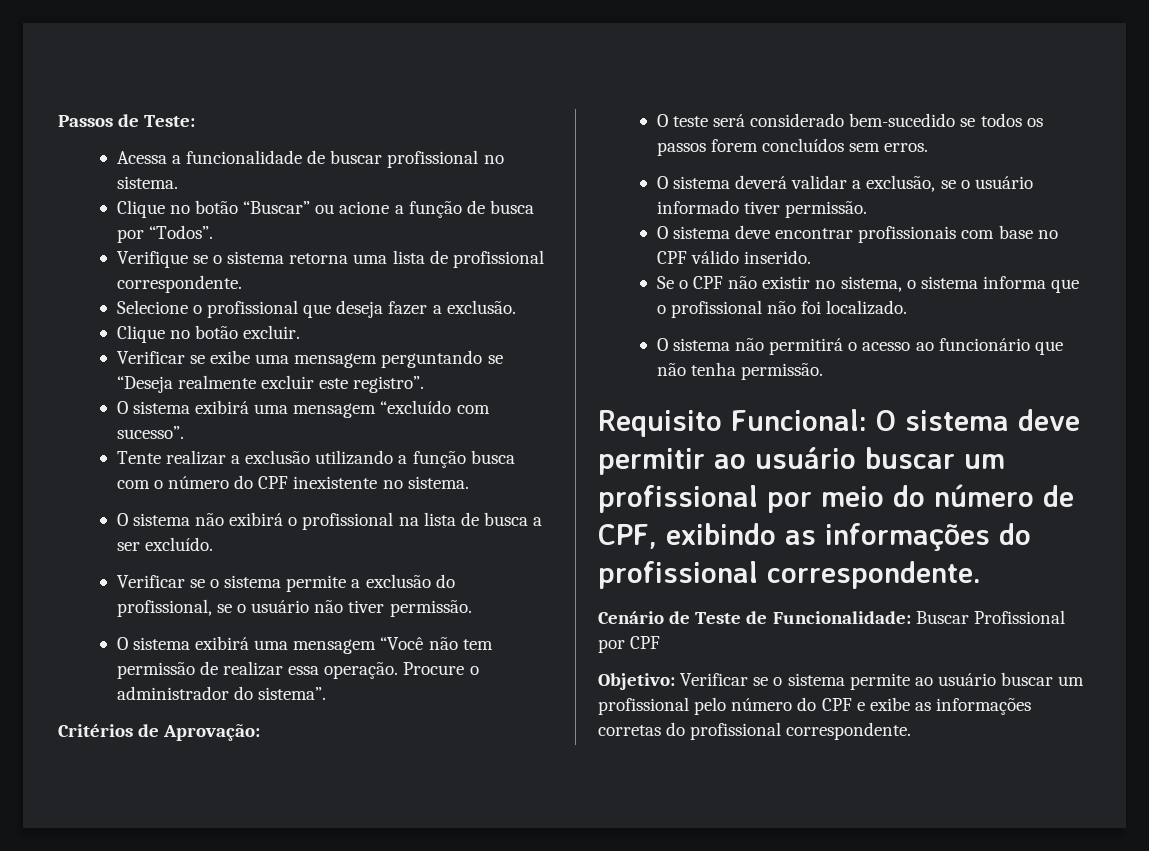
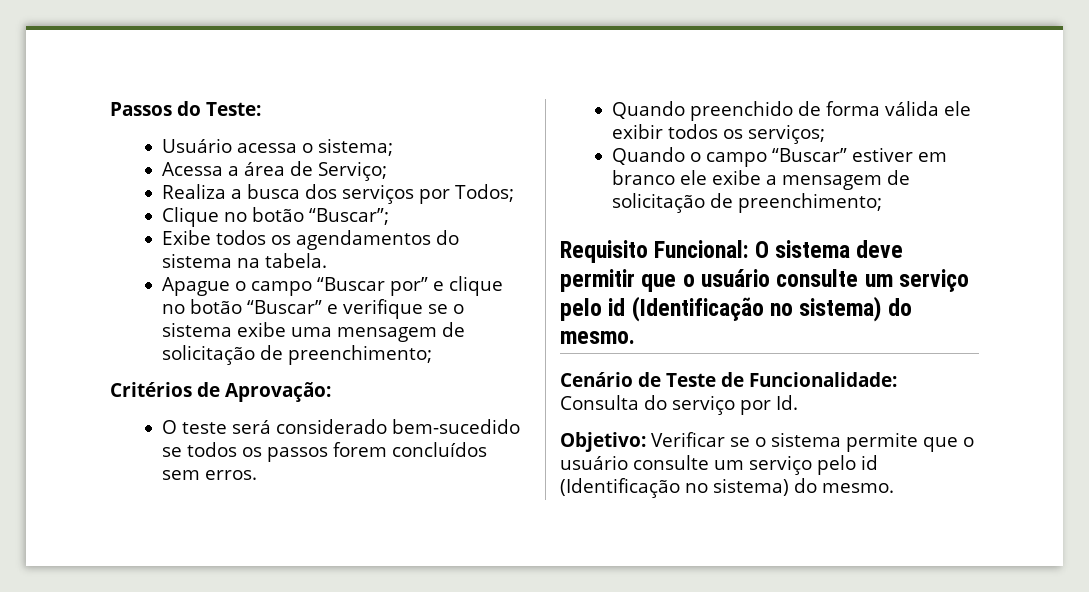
- Passos de Teste:
+ Passos do Teste:
- Acessa a funcionalidade de buscar profissional no sistema.
- Clique no botão “Buscar” ou acione a função de busca por “Todos”.
- Verifique se o sistema retorna uma lista de profissional correspondente.
- Selecione o profissional que deseja fazer a exclusão.
- Clique no botão excluir.
- Verificar se exibe uma mensagem perguntando se “Deseja realmente excluir este registro”.
- O sistema exibirá uma mensagem “excluído com sucesso”.
- Tente realizar a exclusão utilizando a função busca com o número do CPF inexistente no sistema.
- O sistema não exibirá o profissional na lista de busca a ser excluído.
- Verificar se o sistema permite a exclusão do profissional, se o usuário não tiver permissão.
- O sistema exibirá uma mensagem “Você não tem permissão de realizar essa operação. Procure o administrador do sistema”.
+ Usuário acessa o sistema;
+ Acessa a área de Serviço;
+ Realiza a busca dos serviços por Todos;
+ Clique no botão “Buscar”;
+ Exibe todos os agendamentos do sistema na tabela.
+ Apague o campo “Buscar por” e clique no botão “Buscar” e verifique se o sistema exibe uma mensagem de solicitação de preenchimento;
- O sistema deverá validar a exclusão, se o usuário informado tiver permissão.
- O sistema deve encontrar profissionais com base no CPF válido inserido.
- Se o CPF não existir no sistema, o sistema informa que o profissional não foi localizado.
- O sistema não permitirá o acesso ao funcionário que não tenha permissão.
+ Quando preenchido de forma válida ele exibir todos os serviços;
+ Quando o campo “Buscar” estiver em branco ele exibe a mensagem de solicitação de preenchimento;
- Requisito Funcional: O sistema deve permitir ao usuário buscar um profissional por meio do número de CPF, exibindo as informações do profissional correspondente.
+ Requisito Funcional: O sistema deve permitir que o usuário consulte um serviço pelo id (Identificação no sistema) do mesmo.
- Cenário de Teste de Funcionalidade: Buscar Profissional por CPF
+ Cenário de Teste de Funcionalidade: Consulta do serviço por Id.
- Objetivo: Verificar se o sistema permite ao usuário buscar um profissional pelo número do CPF e exibe as informações corretas do profissional correspondente.
+ Objetivo: Verificar se o sistema permite que o usuário consulte um serviço pelo id (Identificação no sistema) do mesmo.

